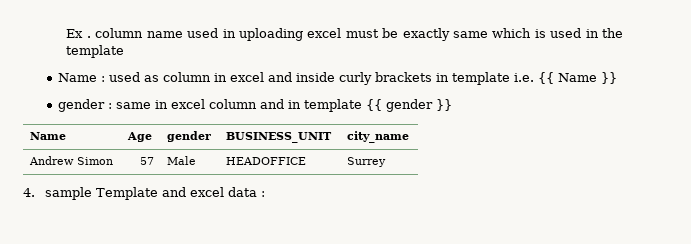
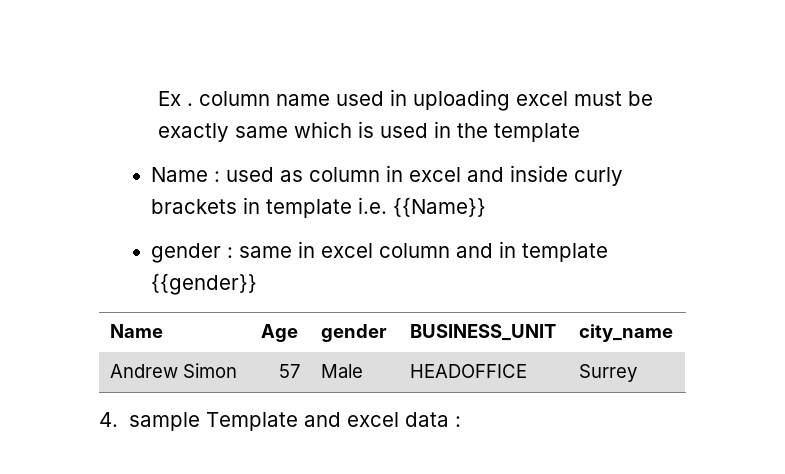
- Name : used as column in excel and inside curly brackets in template i.e. {{ Name }}
+ Name : used as column in excel and inside curly brackets in template i.e. {{Name}}
- gender : same in excel column and in template {{ gender }}
+ gender : same in excel column and in template {{gender}}

